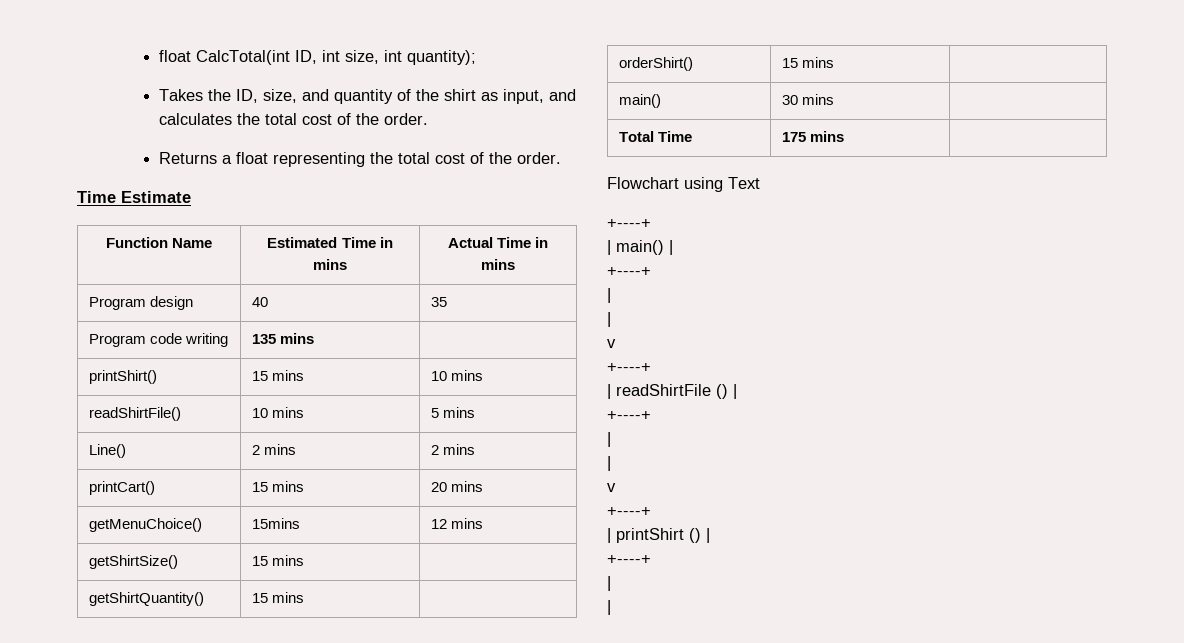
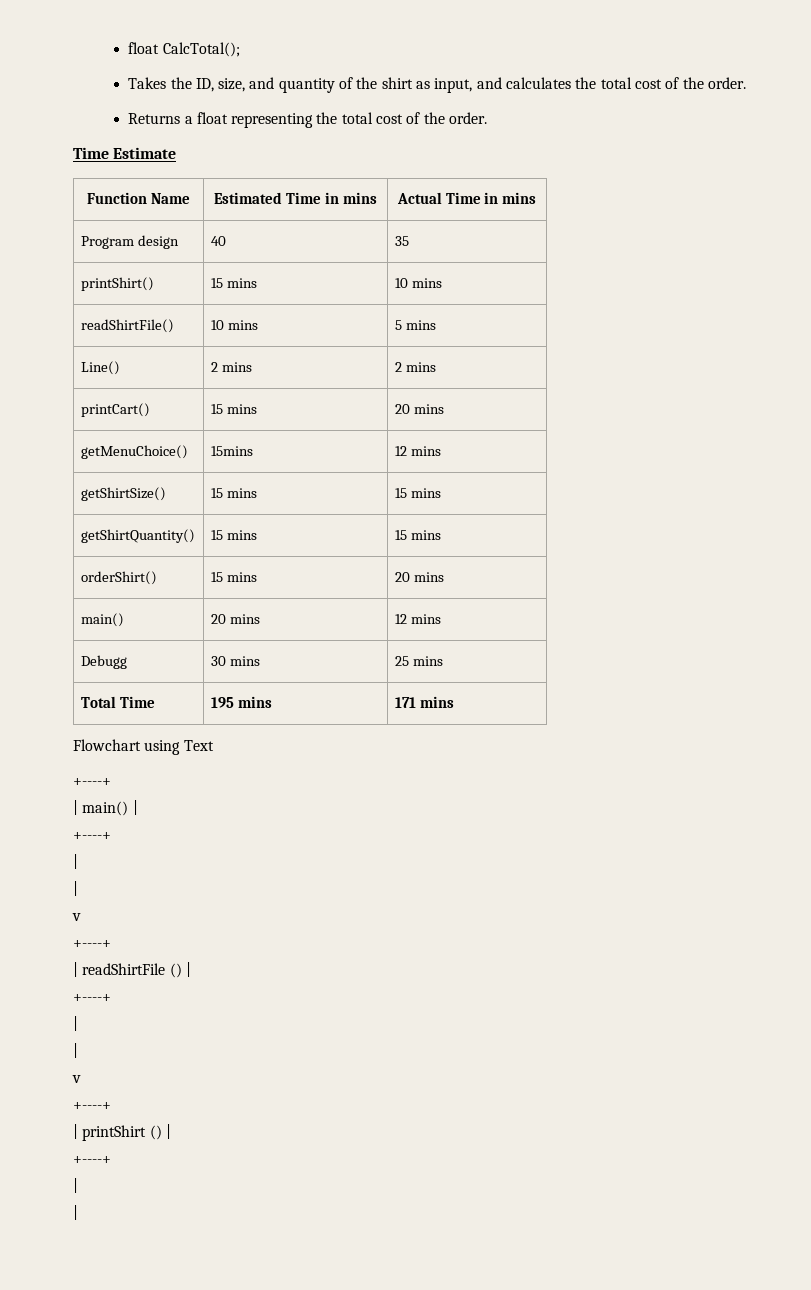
- float CalcTotal(int ID, int size, int quantity);
+ float CalcTotal();
- Program code writing | 135 mins |
- getShirtSize() | 15 mins |
+ getShirtSize() | 15 mins | 15 mins
- getShirtQuantity() | 15 mins |
+ getShirtQuantity() | 15 mins | 15 mins
- orderShirt() | 15 mins |
- main() | 30 mins |
+ orderShirt() | 15 mins | 20 mins
+ main() | 20 mins | 12 mins
+ Debugg | 30 mins | 25 mins
- Total Time | 175 mins |
+ Total Time | 195 mins | 171 mins

